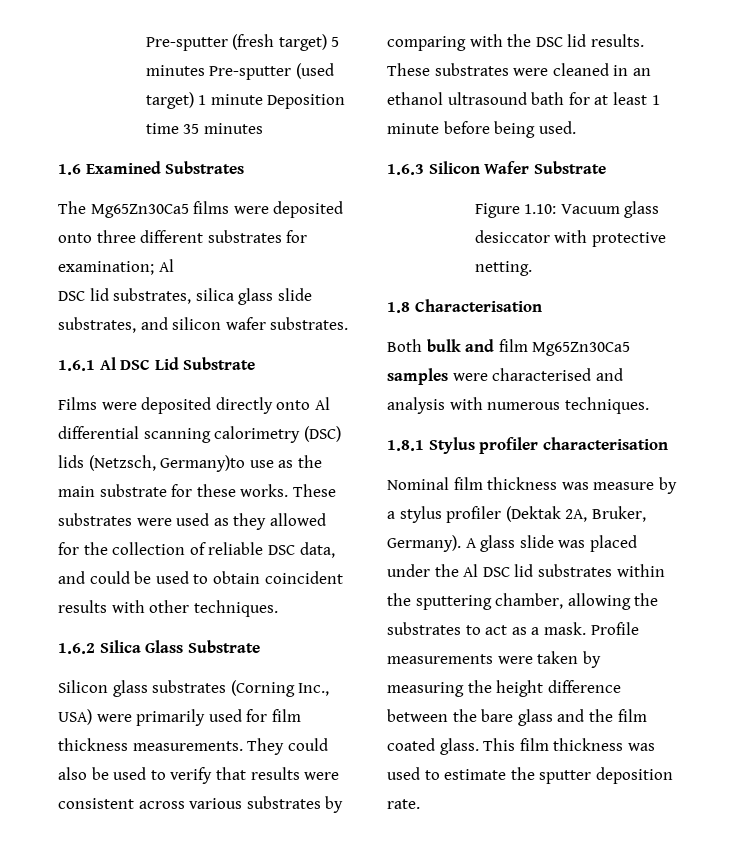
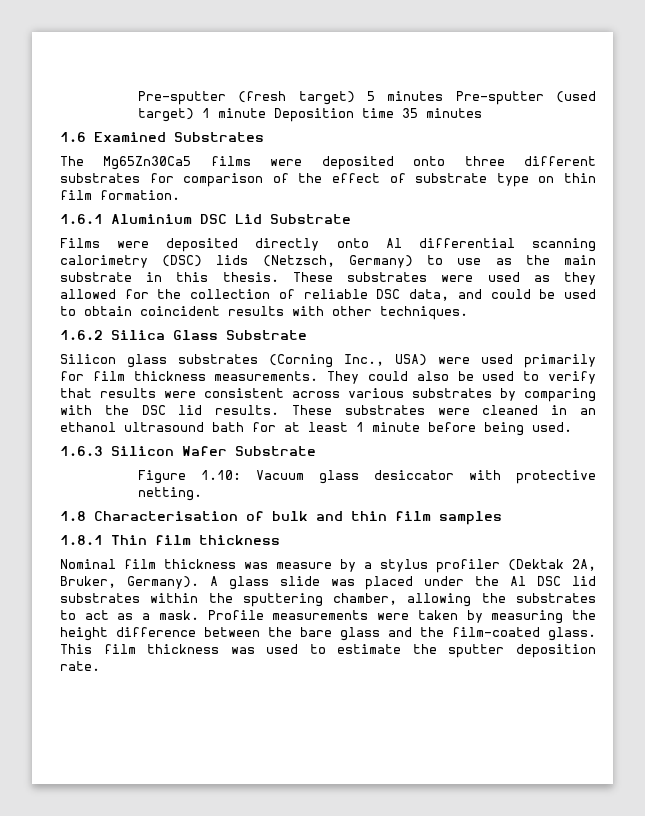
- The Mg65Zn30Ca5 films were deposited onto three different substrates for examination; Al
- DSC lid substrates, silica glass slide substrates, and silicon wafer substrates.
+ The Mg65Zn30Ca5 films were deposited onto three different substrates for comparison of the effect of substrate type on thin film formation.
- 1.6.1 Al DSC Lid Substrate
+ 1.6.1 Aluminium DSC Lid Substrate
- Films were deposited directly onto Al differential scanning calorimetry (DSC) lids (Netzsch, Germany)to use as the main substrate for these works.
+ Films were deposited directly onto Al differential scanning calorimetry (DSC) lids (Netzsch, Germany) to use as the main substrate in this thesis.
- Silicon glass substrates (Corning Inc., USA) were primarily used for film thickness measurements.
+ Silicon glass substrates (Corning Inc., USA) were used primarily for film thickness measurements.
- 1.8 Characterisation
- Both bulk and film Mg65Zn30Ca5 samples were characterised and analysis with numerous techniques.
- 1.8.1 Stylus profiler characterisation
+ 1.8 Characterisation of bulk and thin film samples
+ 1.8.1 Thin film thickness
- Profile measurements were taken by measuring the height difference between the bare glass and the film coated glass.
+ Profile measurements were taken by measuring the height difference between the bare glass and the film-coated glass.

